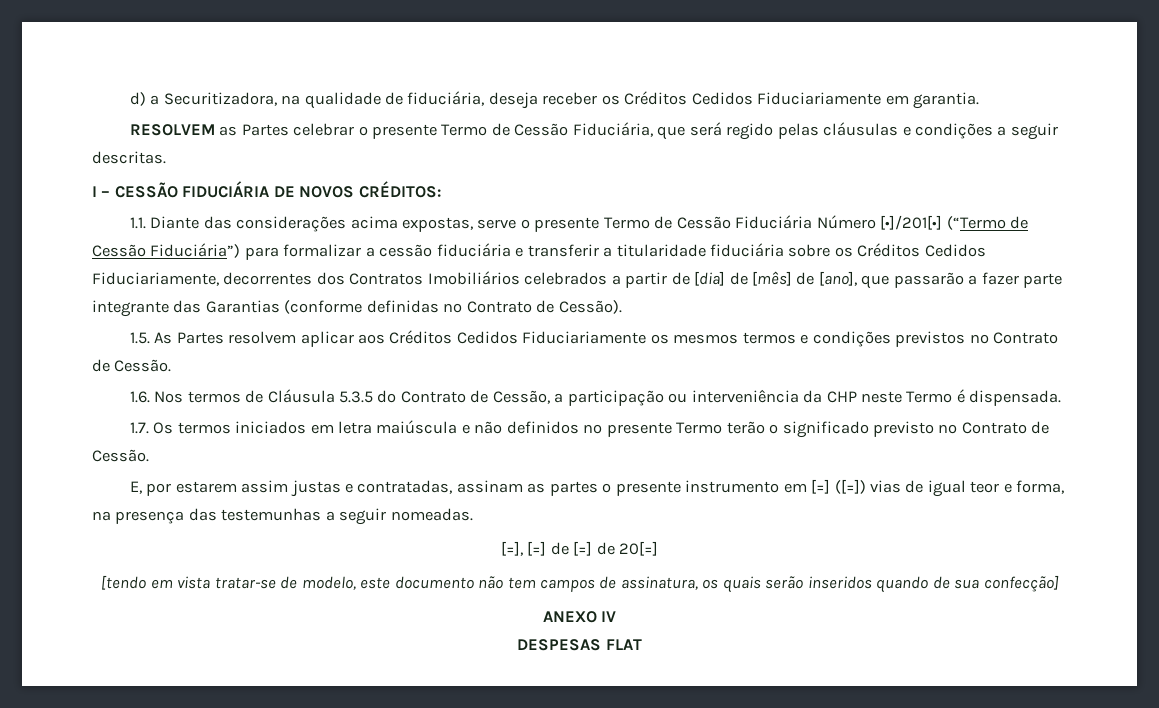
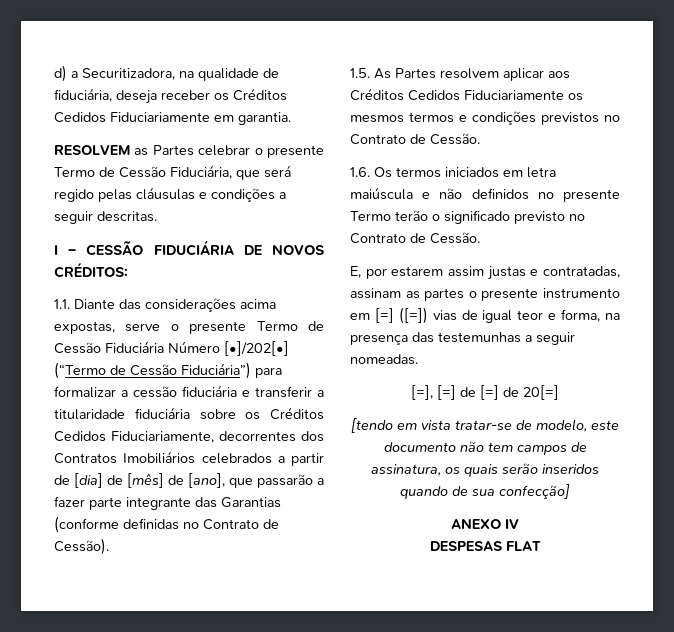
- 1.1. Diante das considerações acima expostas, serve o presente Termo de Cessão Fiduciária Número [•]/201[•] (“Termo de Cessão Fiduciária”) para formalizar a cessão fiduciária e transferir a titularidade fiduciária sobre os Créditos Cedidos Fiduciariamente, decorrentes dos Contratos Imobiliários celebrados a partir de [dia] de [mês] de [ano], que passarão a fazer parte integrante das Garantias (conforme definidas no Contrato de Cessão).
+ 1.1. Diante das considerações acima expostas, serve o presente Termo de Cessão Fiduciária Número [•]/202[•] (“Termo de Cessão Fiduciária”) para formalizar a cessão fiduciária e transferir a titularidade fiduciária sobre os Créditos Cedidos Fiduciariamente, decorrentes dos Contratos Imobiliários celebrados a partir de [dia] de [mês] de [ano], que passarão a fazer parte integrante das Garantias (conforme definidas no Contrato de Cessão).
- 1.6. Nos termos de Cláusula 5.3.5 do Contrato de Cessão, a participação ou interveniência da CHP neste Termo é dispensada.
- 1.7. Os termos iniciados em letra maiúscula e não definidos no presente Termo terão o significado previsto no Contrato de Cessão.
+ 1.6. Os termos iniciados em letra maiúscula e não definidos no presente Termo terão o significado previsto no Contrato de Cessão.

